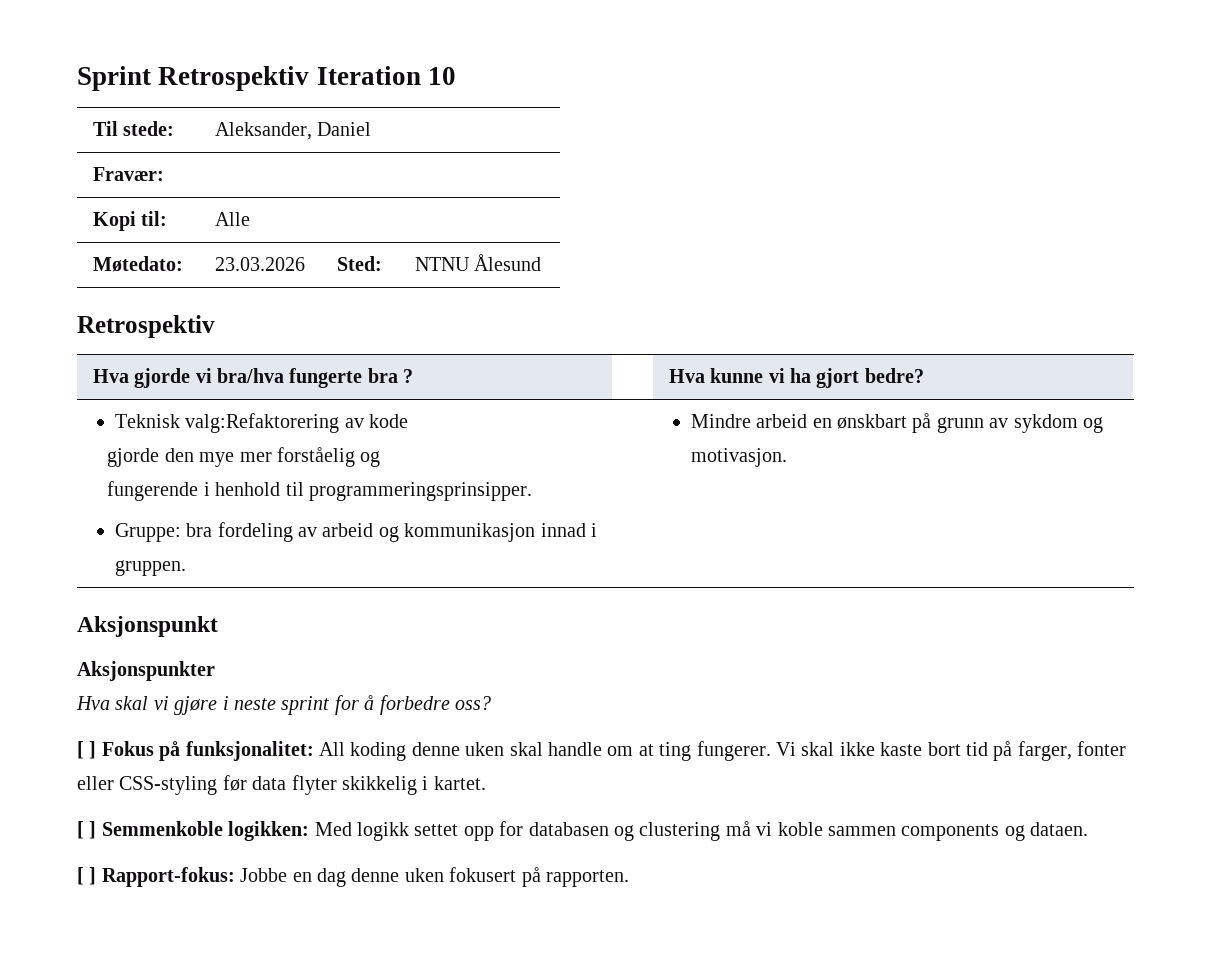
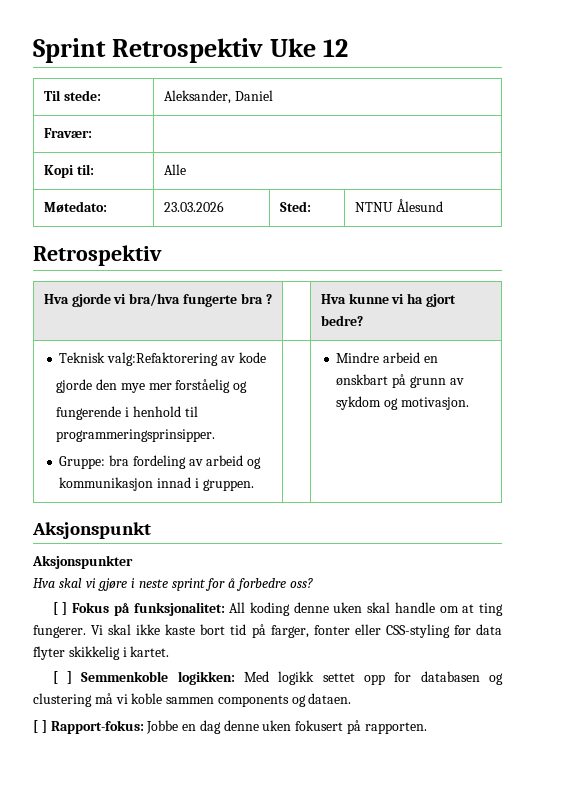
- Sprint Retrospektiv Iteration 10
+ Sprint Retrospektiv Uke 12

